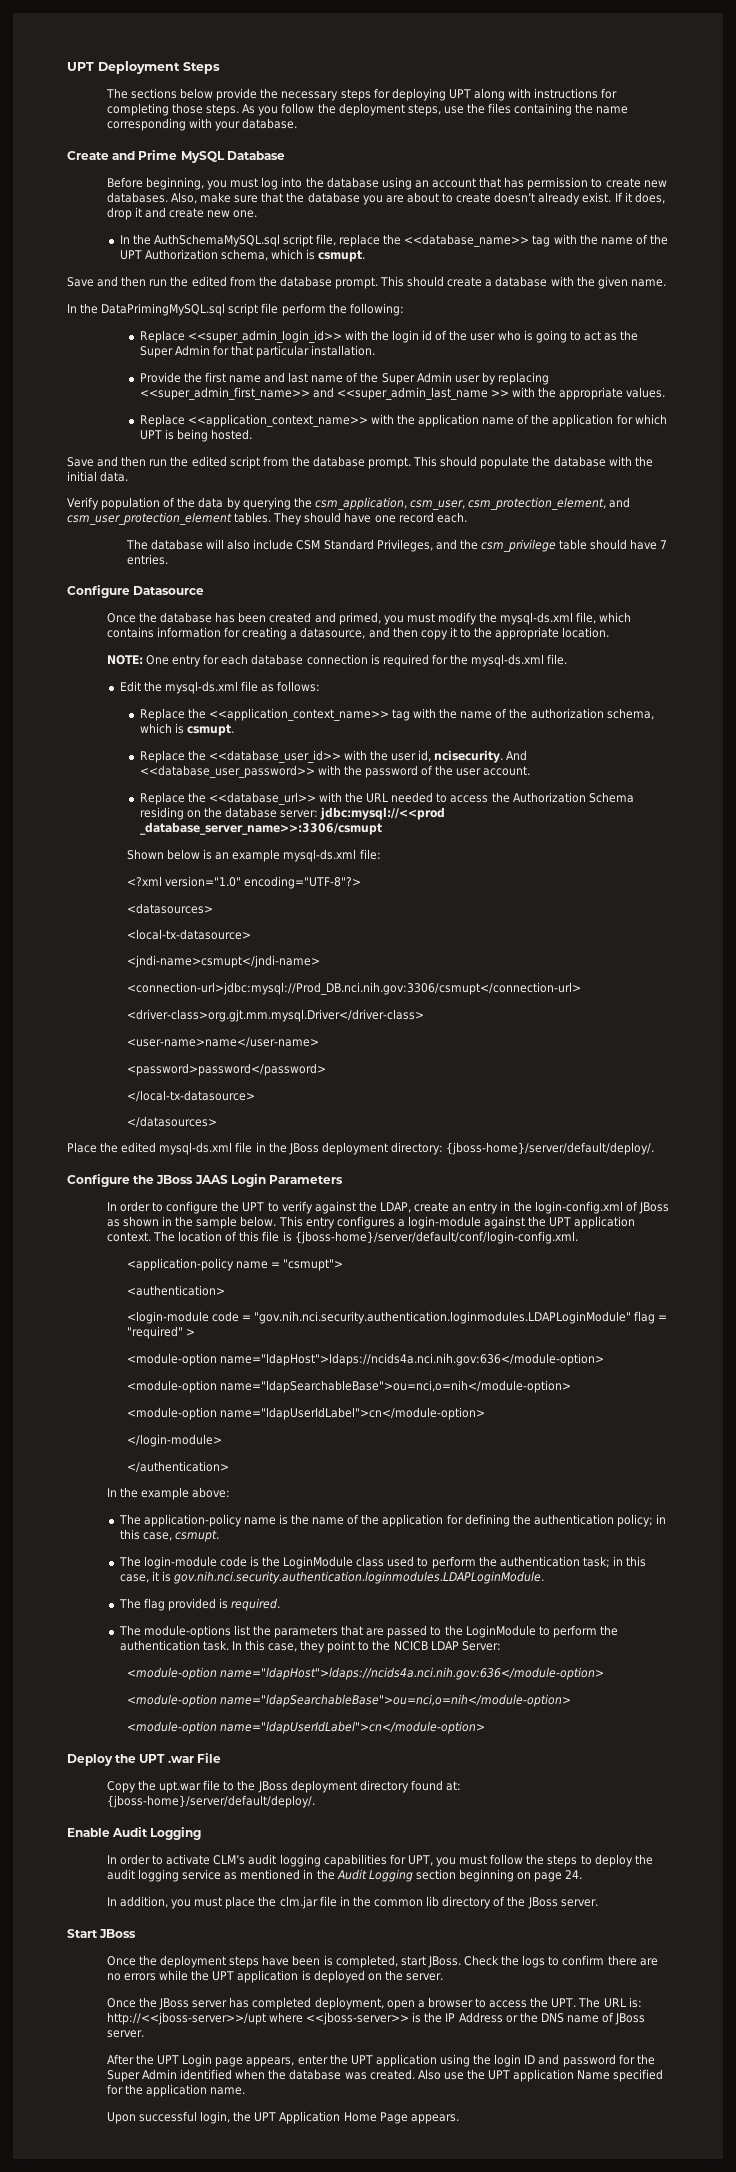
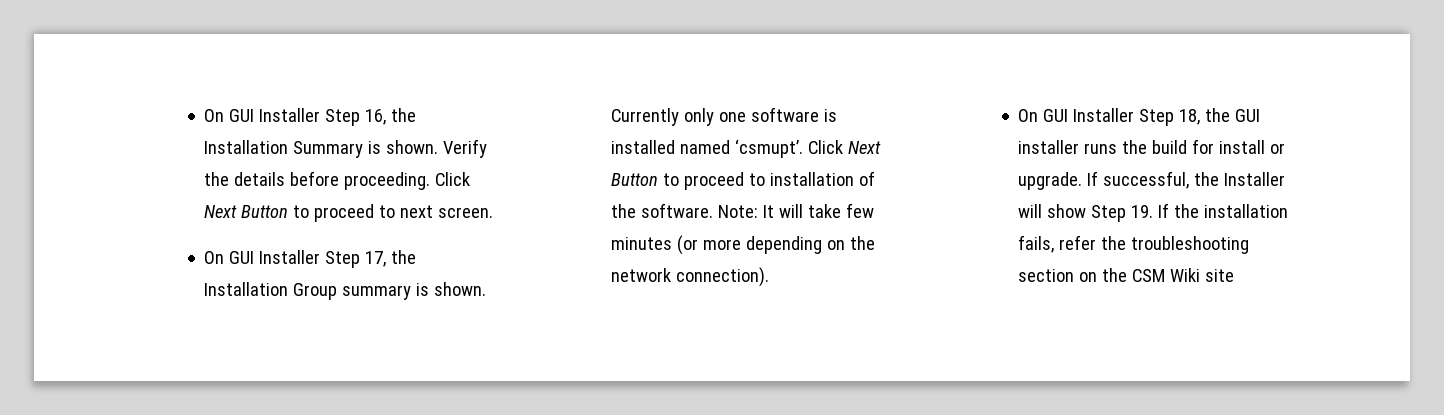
- UPT Deployment Steps
- The sections below provide the necessary steps for deploying UPT along with instructions for completing those steps. As you follow the deployment steps, use the files containing the name corresponding with your database.
- Create and Prime MySQL Database
- Before beginning, you must log into the database using an account that has permission to create new databases. Also, make sure that the database you are about to create doesn’t already exist. If it does, drop it and create new one.
- In the AuthSchemaMySQL.sql script file, replace the <<database_name>> tag with the name of the UPT Authorization schema, which is csmupt.
- Save and then run the edited from the database prompt. This should create a database with the given name.
- In the DataPrimingMySQL.sql script file perform the following:
- Replace <<super_admin_login_id>> with the login id of the user who is going to act as the Super Admin for that particular installation.
- Provide the first name and last name of the Super Admin user by replacing <<super_admin_first_name>> and <<super_admin_last_name >> with the appropriate values.
- Replace <<application_context_name>> with the application name of the application for which UPT is being hosted.
- Save and then run the edited script from the database prompt. This should populate the database with the initial data.
- Verify population of the data by querying the csm_application, csm_user, csm_protection_element, and csm_user_protection_element tables. They should have one record each.
- The database will also include CSM Standard Privileges, and the csm_privilege table should have 7 entries.
- Configure Datasource
- Once the database has been created and primed, you must modify the mysql-ds.xml file, which contains information for creating a datasource, and then copy it to the appropriate location.
- NOTE: One entry for each database connection is required for the mysql-ds.xml file.
- Edit the mysql-ds.xml file as follows:
- Replace the <<application_context_name>> tag with the name of the authorization schema, which is csmupt.
- Replace the <<database_user_id>> with the user id, ncisecurity. And <<database_user_password>> with the password of the user account.
- Replace the <<database_url>> with the URL needed to access the Authorization Schema residing on the database server: jdbc:mysql://<<prod _database_server_name>>:3306/csmupt
- Shown below is an example mysql-ds.xml file:
- <?xml version="1.0" encoding="UTF-8"?>
- <datasources>
- <local-tx-datasource>
- <jndi-name>csmupt</jndi-name>
- <connection-url>jdbc:mysql://Prod_DB.nci.nih.gov:3306/csmupt</connection-url>
- <driver-class>org.gjt.mm.mysql.Driver</driver-class>
- <user-name>name</user-name>
- <password>password</password>
- </local-tx-datasource>
- </datasources>
- Place the edited mysql-ds.xml file in the JBoss deployment directory: {jboss-home}/server/default/deploy/.
- Configure the JBoss JAAS Login Parameters
- In order to configure the UPT to verify against the LDAP, create an entry in the login-config.xml of JBoss as shown in the sample below. This entry configures a login-module against the UPT application context. The location of this file is {jboss-home}/server/default/conf/login-config.xml.
- <application-policy name = "csmupt">
- <authentication>
- <login-module code = "gov.nih.nci.security.authentication.loginmodules.LDAPLoginModule" flag = "required" >
- <module-option name="ldapHost">ldaps://ncids4a.nci.nih.gov:636</module-option>
- <module-option name="ldapSearchableBase">ou=nci,o=nih</module-option>
- <module-option name="ldapUserIdLabel">cn</module-option>
- </login-module>
- </authentication>
- In the example above:
- The application-policy name is the name of the application for defining the authentication policy; in this case, csmupt.
- The login-module code is the LoginModule class used to perform the authentication task; in this case, it is gov.nih.nci.security.authentication.loginmodules.LDAPLoginModule.
- The flag provided is required.
- The module-options list the parameters that are passed to the LoginModule to perform the authentication task. In this case, they point to the NCICB LDAP Server:
- <module-option name="ldapHost">ldaps://ncids4a.nci.nih.gov:636</module-option>
- <module-option name="ldapSearchableBase">ou=nci,o=nih</module-option>
- <module-option name="ldapUserIdLabel">cn</module-option>
- Deploy the UPT .war File
- Copy the upt.war file to the JBoss deployment directory found at: {jboss-home}/server/default/deploy/.
- Enable Audit Logging
- In order to activate CLM’s audit logging capabilities for UPT, you must follow the steps to deploy the audit logging service as mentioned in the Audit Logging section beginning on page 24.
- In addition, you must place the clm.jar file in the common lib directory of the JBoss server.
- Start JBoss
- Once the deployment steps have been is completed, start JBoss. Check the logs to confirm there are no errors while the UPT application is deployed on the server.
- Once the JBoss server has completed deployment, open a browser to access the UPT. The URL is: http://<<jboss-server>>/upt where <<jboss-server>> is the IP Address or the DNS name of JBoss server.
- After the UPT Login page appears, enter the UPT application using the login ID and password for the Super Admin identified when the database was created. Also use the UPT application Name specified for the application name.
- Upon successful login, the UPT Application Home Page appears.
+ On GUI Installer Step 16, the Installation Summary is shown. Verify the details before proceeding. Click Next Button to proceed to next screen.
+ On GUI Installer Step 17, the Installation Group summary is shown. Currently only one software is installed named ‘csmupt’. Click Next Button to proceed to installation of the software. Note: It will take few minutes (or more depending on the network connection).
+ On GUI Installer Step 18, the GUI installer runs the build for install or upgrade. If successful, the Installer will show Step 19. If the installation fails, refer the troubleshooting section on the CSM Wiki site

